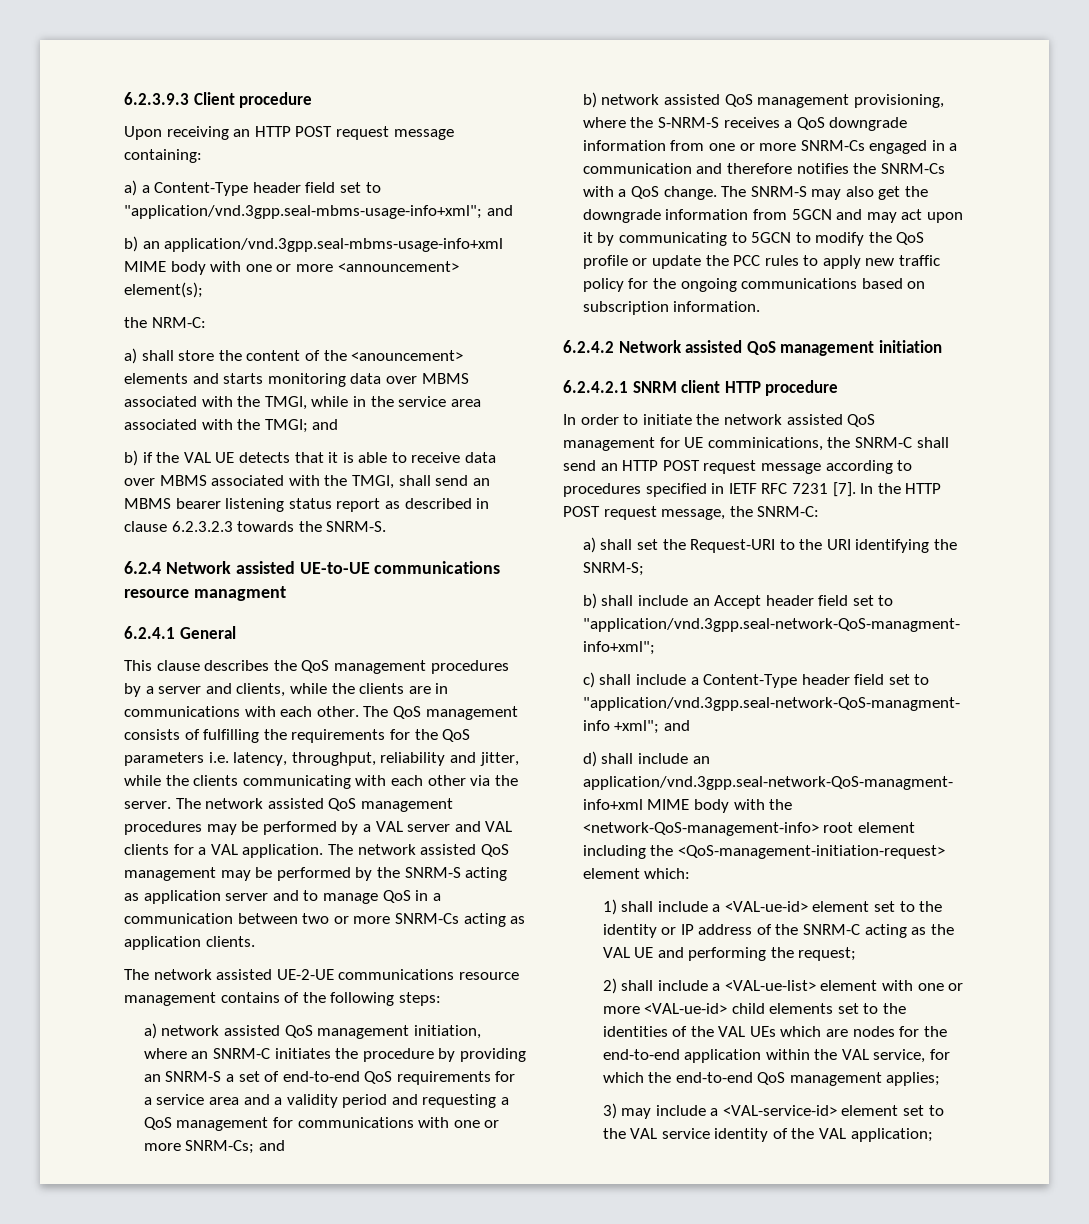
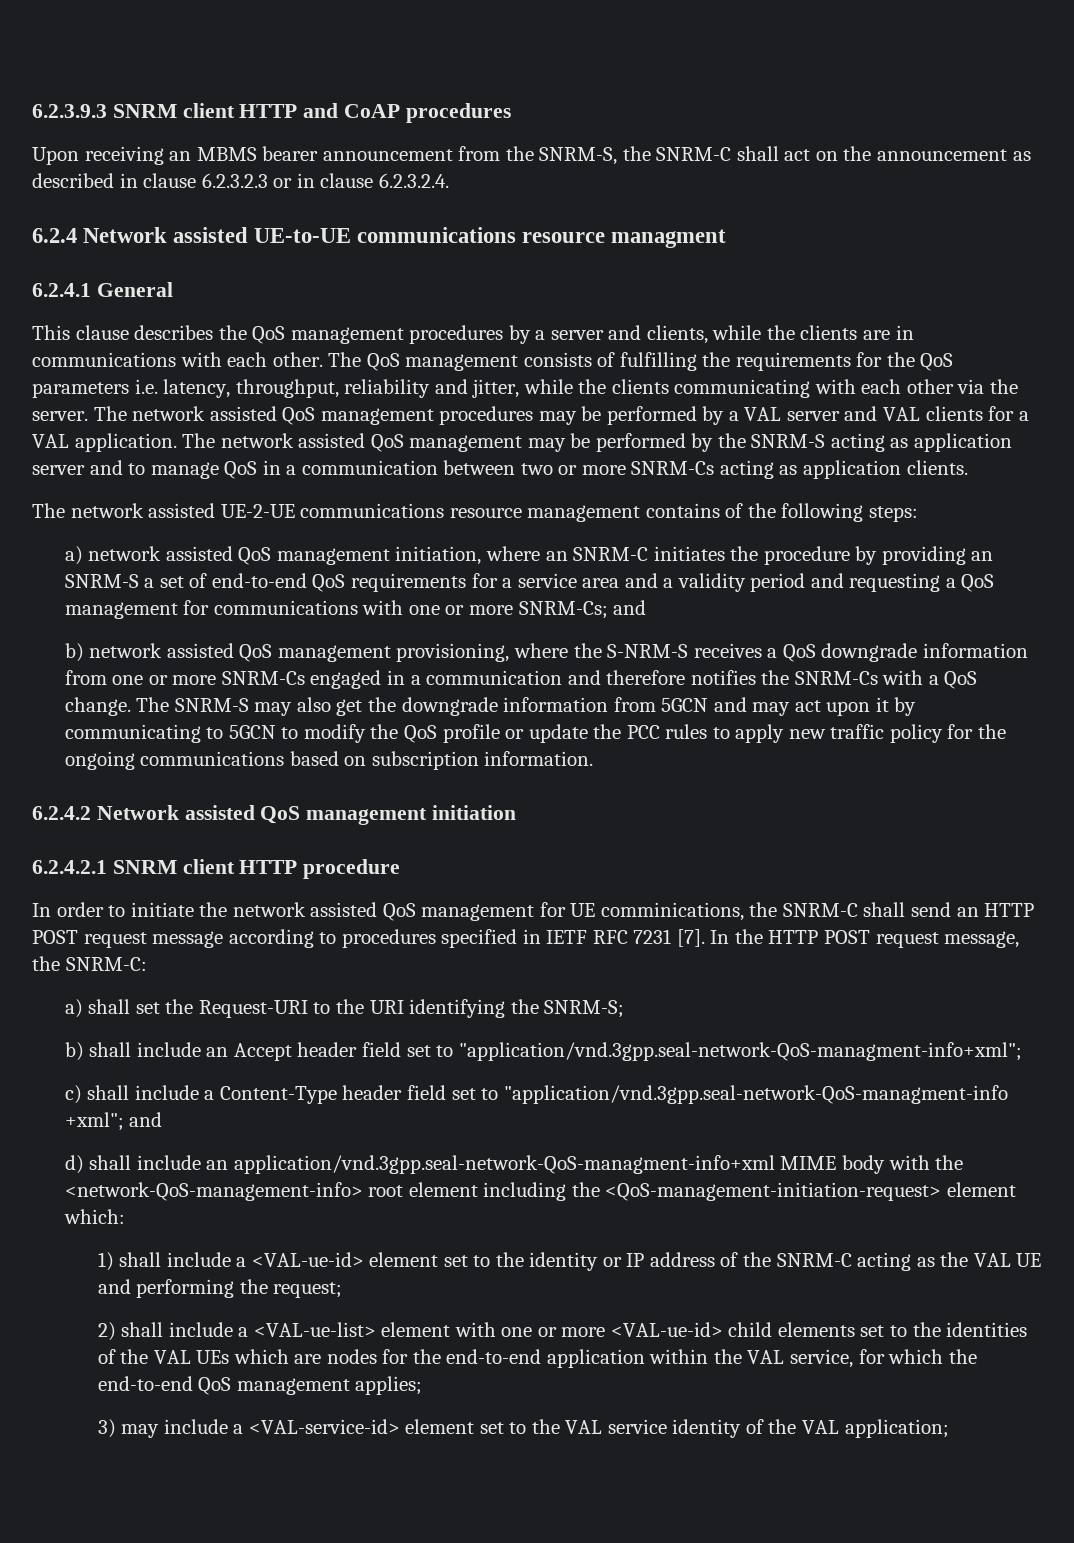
- 6.2.3.9.3 Client procedure
- Upon receiving an HTTP POST request message containing:
- a) a Content-Type header field set to "application/vnd.3gpp.seal-mbms-usage-info+xml"; and
- b) an application/vnd.3gpp.seal-mbms-usage-info+xml MIME body with one or more <announcement> element(s);
- the NRM-C:
- a) shall store the content of the <anouncement> elements and starts monitoring data over MBMS associated with the TMGI, while in the service area associated with the TMGI; and
- b) if the VAL UE detects that it is able to receive data over MBMS associated with the TMGI, shall send an MBMS bearer listening status report as described in clause 6.2.3.2.3 towards the SNRM-S.
+ 6.2.3.9.3 SNRM client HTTP and CoAP procedures
+ Upon receiving an MBMS bearer announcement from the SNRM-S, the SNRM-C shall act on the announcement as described in clause 6.2.3.2.3 or in clause 6.2.3.2.4.

